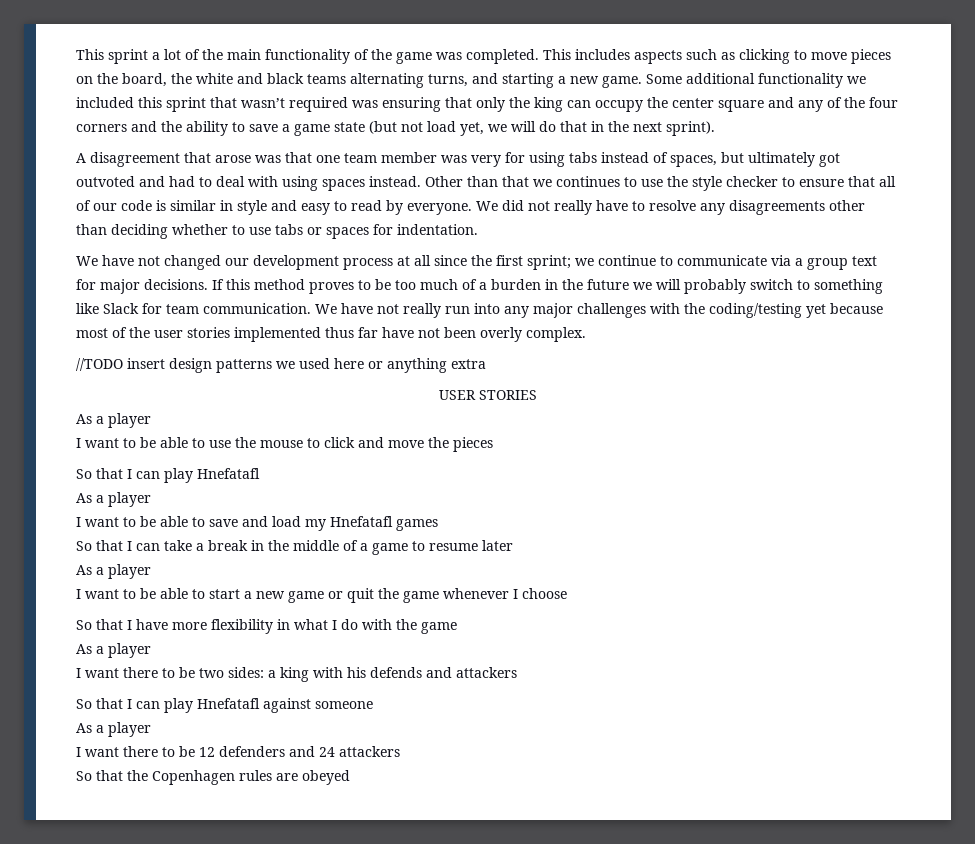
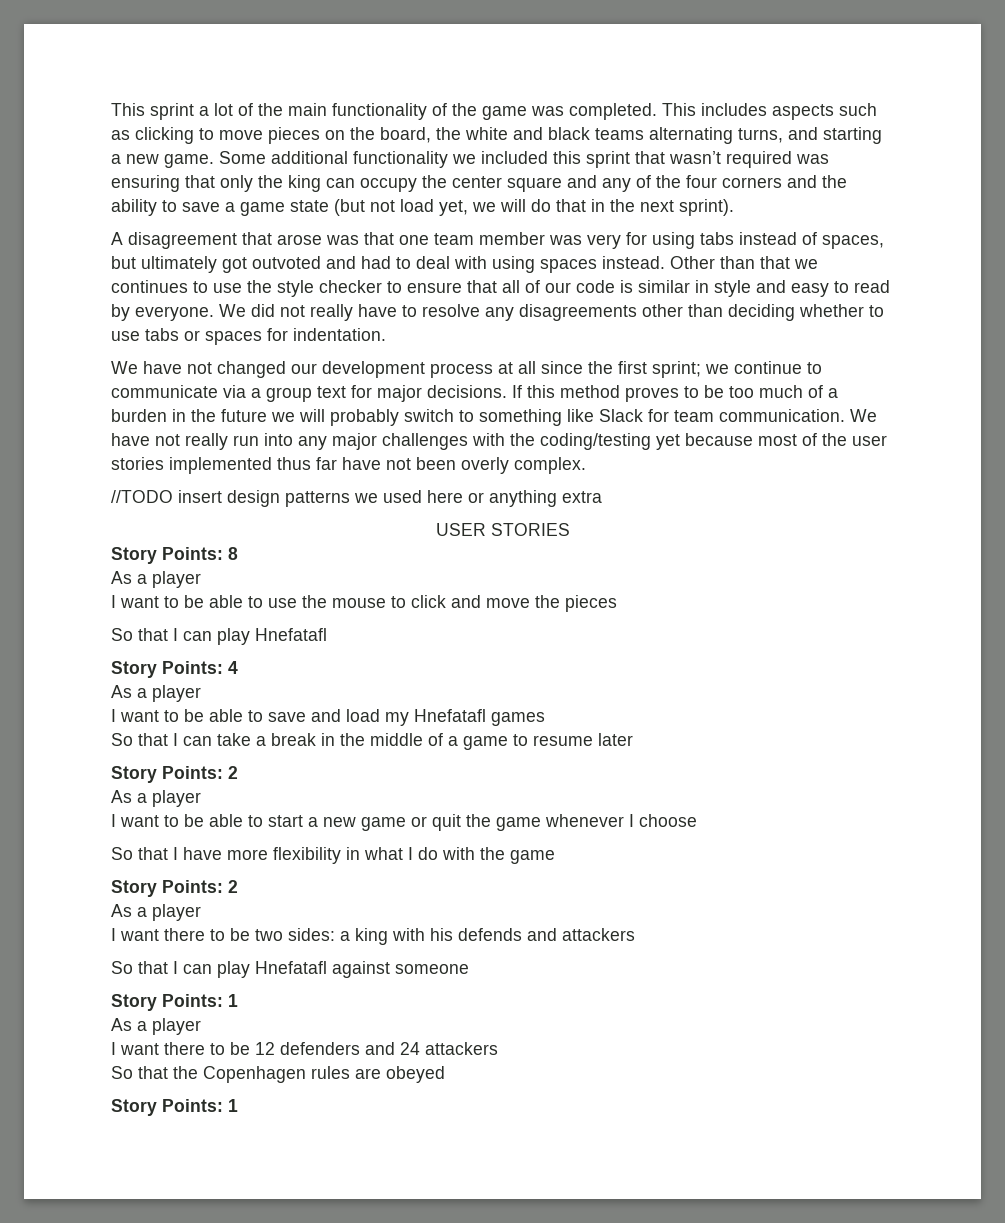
+ Story Points: 8
+ Story Points: 4
  So that I can take a break in the middle of a game to resume later
+ Story Points: 2
  So that I have more flexibility in what I do with the game
+ Story Points: 2
  So that I can play Hnefatafl against someone
+ Story Points: 1
  So that the Copenhagen rules are obeyed
+ Story Points: 1

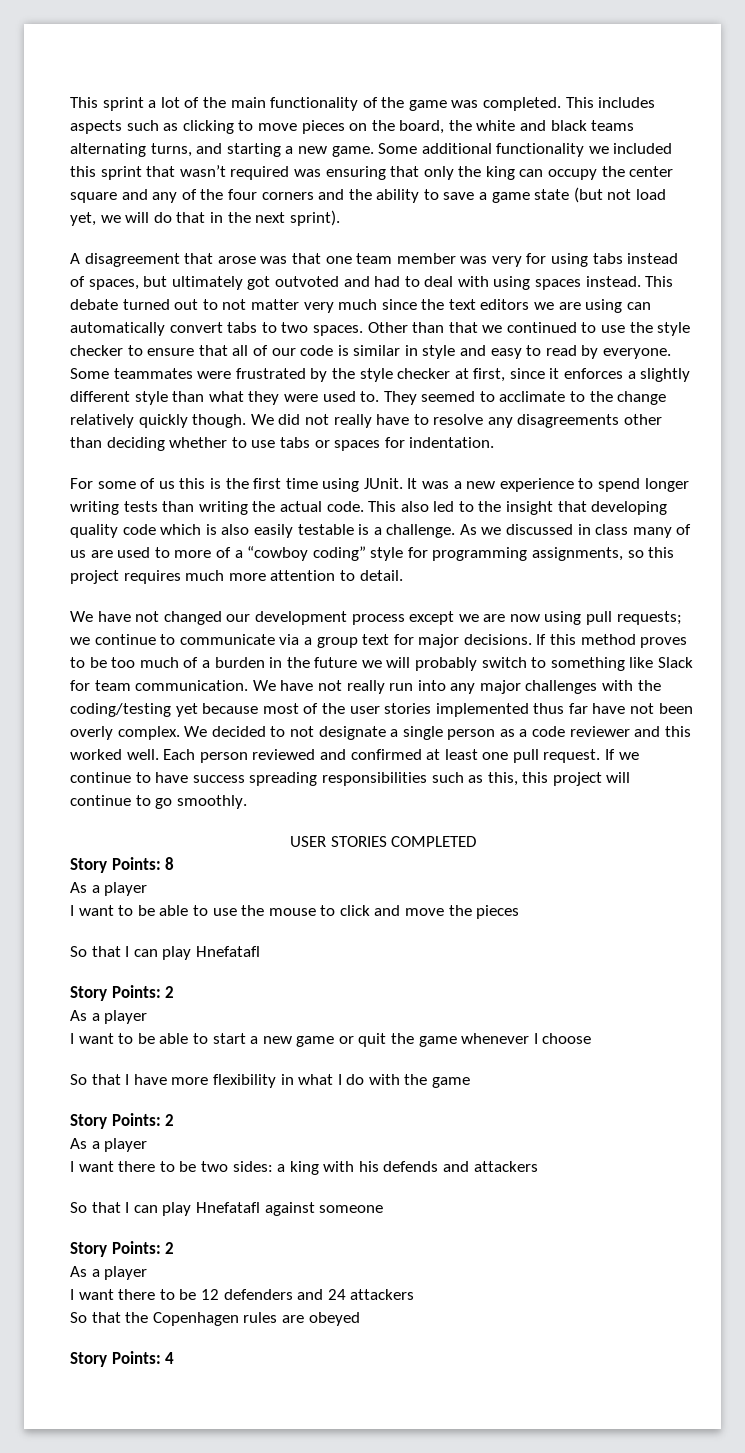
+ This debate turned out to not matter very much since the text editors we are using can automatically convert tabs to two spaces.
- Other than that we continues to use the style checker to ensure that all of our code is similar in style and easy to read by everyone.
+ Other than that we continued to use the style checker to ensure that all of our code is similar in style and easy to read by everyone.
+ Some teammates were frustrated by the style checker at first, since it enforces a slightly different style than what they were used to. They seemed to acclimate to the change relatively quickly though.
+ For some of us this is the first time using JUnit. It was a new experience to spend longer writing tests than writing the actual code. This also led to the insight that developing quality code which is also easily testable is a challenge. As we discussed in class many of us are used to more of a “cowboy coding” style for programming assignments, so this project requires much more attention to detail.
- We have not changed our development process at all since the first sprint; we continue to communicate via a group text for major decisions.
+ We have not changed our development process except we are now using pull requests; we continue to communicate via a group text for major decisions.
- We have not really run into any major challenges with the coding/testing yet because most of the user stories implemented thus far have not been overly complex.
- //TODO insert design patterns we used here or anything extra
+ We have not really run into any major challenges with the coding/testing yet because most of the user stories implemented thus far have not been overly complex. We decided to not designate a single person as a code reviewer and this worked well. Each person reviewed and confirmed at least one pull request. If we continue to have success spreading responsibilities such as this, this project will continue to go smoothly.
- USER STORIES
+ USER STORIES COMPLETED
- Story Points: 4
- As a player
- I want to be able to save and load my Hnefatafl games
- So that I can take a break in the middle of a game to resume later
  So that I can play Hnefatafl against someone
- Story Points: 1
+ Story Points: 2
  So that the Copenhagen rules are obeyed
- Story Points: 1
+ Story Points: 4

